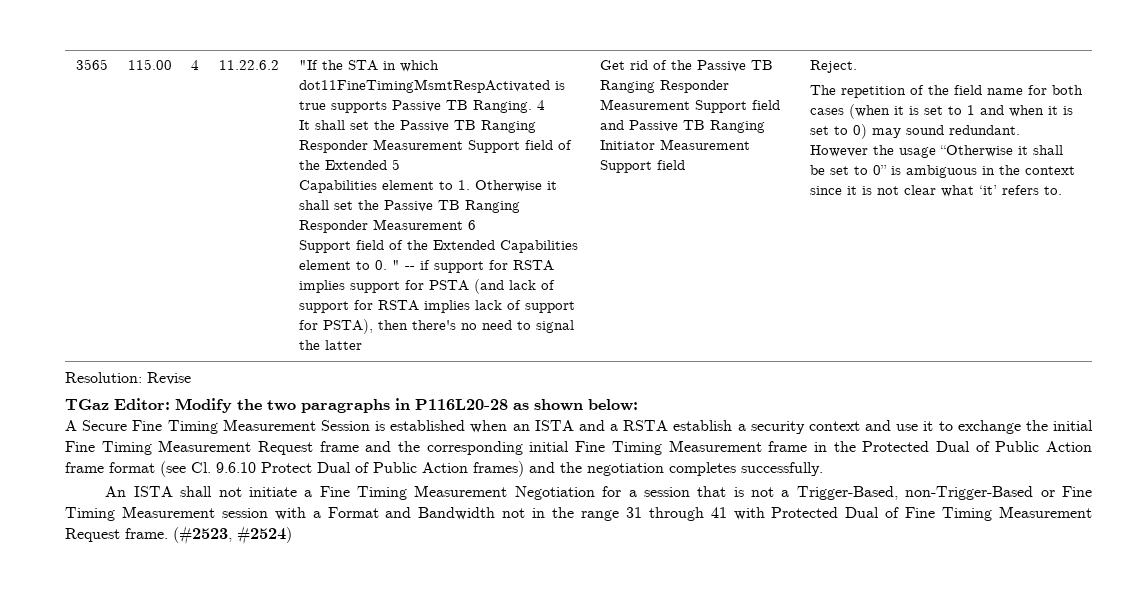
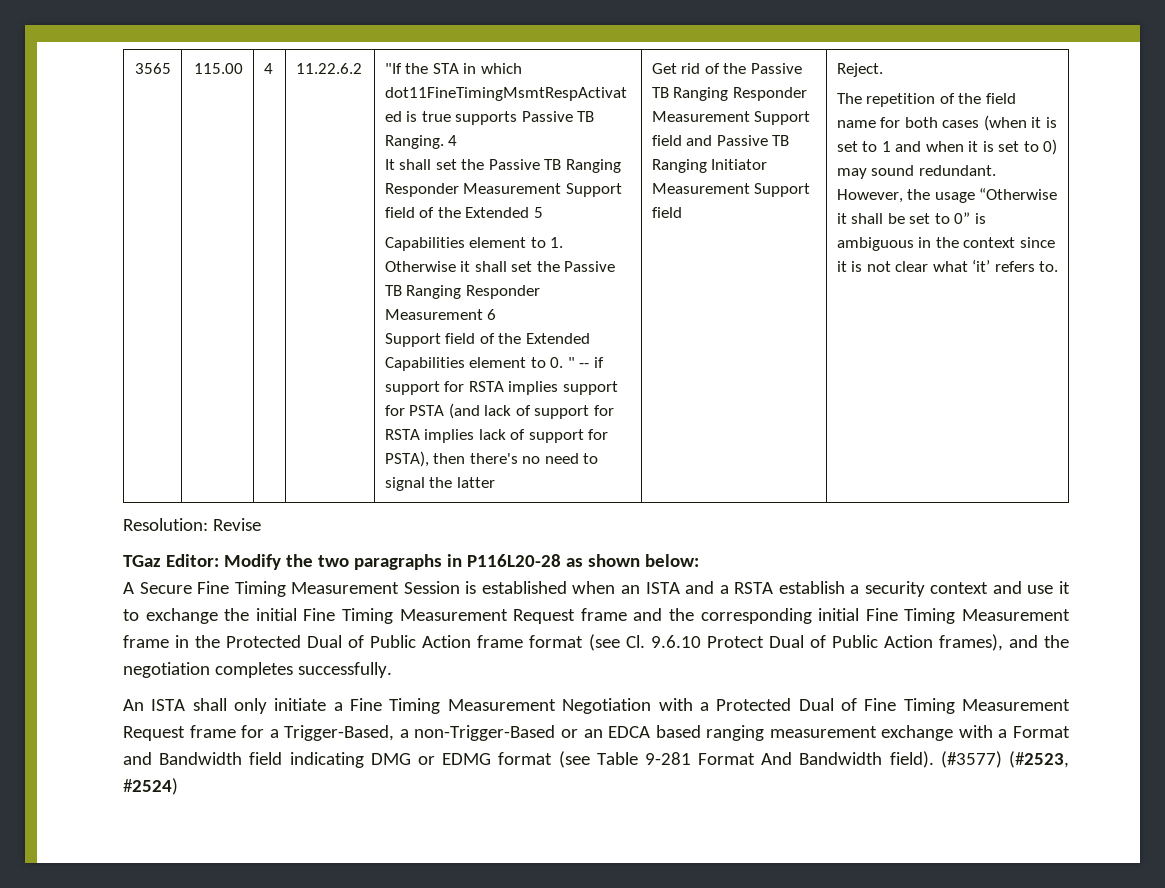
- However the usage “Otherwise it shall be set to 0” is ambiguous in the context since it is not clear what ‘it’ refers to.
+ However, the usage “Otherwise it shall be set to 0” is ambiguous in the context since it is not clear what ‘it’ refers to.
- A Secure Fine Timing Measurement Session is established when an ISTA and a RSTA establish a security context and use it to exchange the initial Fine Timing Measurement Request frame and the corresponding initial Fine Timing Measurement frame in the Protected Dual of Public Action frame format (see Cl. 9.6.10 Protect Dual of Public Action frames) and the negotiation completes successfully.
+ A Secure Fine Timing Measurement Session is established when an ISTA and a RSTA establish a security context and use it to exchange the initial Fine Timing Measurement Request frame and the corresponding initial Fine Timing Measurement frame in the Protected Dual of Public Action frame format (see Cl. 9.6.10 Protect Dual of Public Action frames), and the negotiation completes successfully.
- An ISTA shall not initiate a Fine Timing Measurement Negotiation for a session that is not a Trigger-Based, non-Trigger-Based or Fine Timing Measurement session with a Format and Bandwidth not in the range 31 through 41 with Protected Dual of Fine Timing Measurement Request frame. (#2523, #2524)
+ An ISTA shall only initiate a Fine Timing Measurement Negotiation with a Protected Dual of Fine Timing Measurement Request frame for a Trigger-Based, a non-Trigger-Based or an EDCA based ranging measurement exchange with a Format and Bandwidth field indicating DMG or EDMG format (see Table 9-281 Format And Bandwidth field). (#3577) (#2523, #2524)

